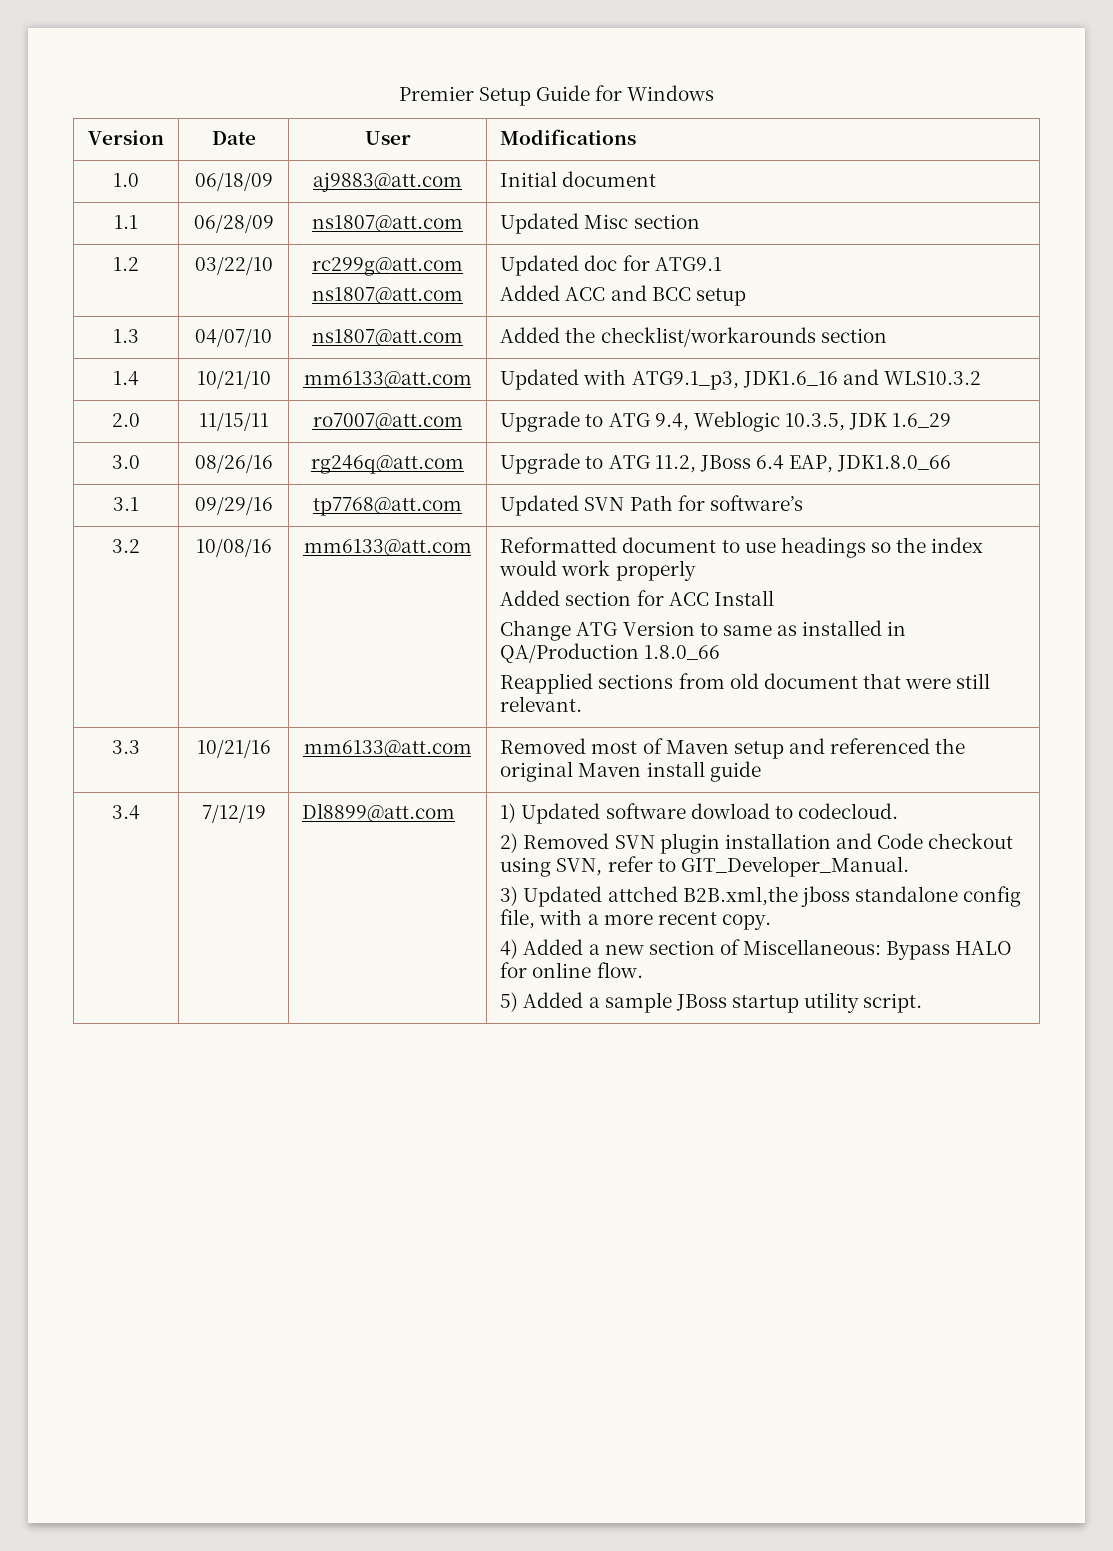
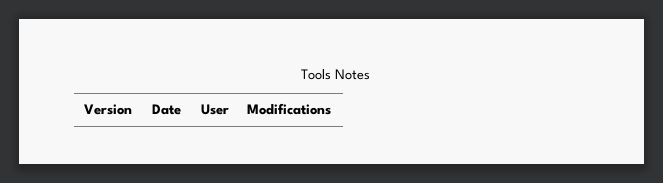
- Premier Setup Guide for Windows
+ Tools Notes
- 1.0 | 06/18/09 | aj9883@att.com | Initial document
- 1.1 | 06/28/09 | ns1807@att.com | Updated Misc section
- 1.2 | 03/22/10 | rc299g@att.com
- ns1807@att.com | Updated doc for ATG9.1
- Added ACC and BCC setup
- 1.3 | 04/07/10 | ns1807@att.com | Added the checklist/workarounds section
- 1.4 | 10/21/10 | mm6133@att.com | Updated with ATG9.1_p3, JDK1.6_16 and WLS10.3.2
- 2.0 | 11/15/11 | ro7007@att.com | Upgrade to ATG 9.4, Weblogic 10.3.5, JDK 1.6_29
- 3.0 | 08/26/16 | rg246q@att.com | Upgrade to ATG 11.2, JBoss 6.4 EAP, JDK1.8.0_66
- 3.1 | 09/29/16 | tp7768@att.com | Updated SVN Path for software’s
- 3.2 | 10/08/16 | mm6133@att.com | Reformatted document to use headings so the index would work properly
- Added section for ACC Install
- Change ATG Version to same as installed in QA/Production 1.8.0_66
- Reapplied sections from old document that were still relevant.
- 3.3 | 10/21/16 | mm6133@att.com | Removed most of Maven setup and referenced the original Maven install guide
- 3.4 | 7/12/19 | Dl8899@att.com | 1) Updated software dowload to codecloud.
- 2) Removed SVN plugin installation and Code checkout using SVN, refer to GIT_Developer_Manual.
- 3) Updated attched B2B.xml,the jboss standalone config file, with a more recent copy.
- 4) Added a new section of Miscellaneous: Bypass HALO for online flow.
- 5) Added a sample JBoss startup utility script.

